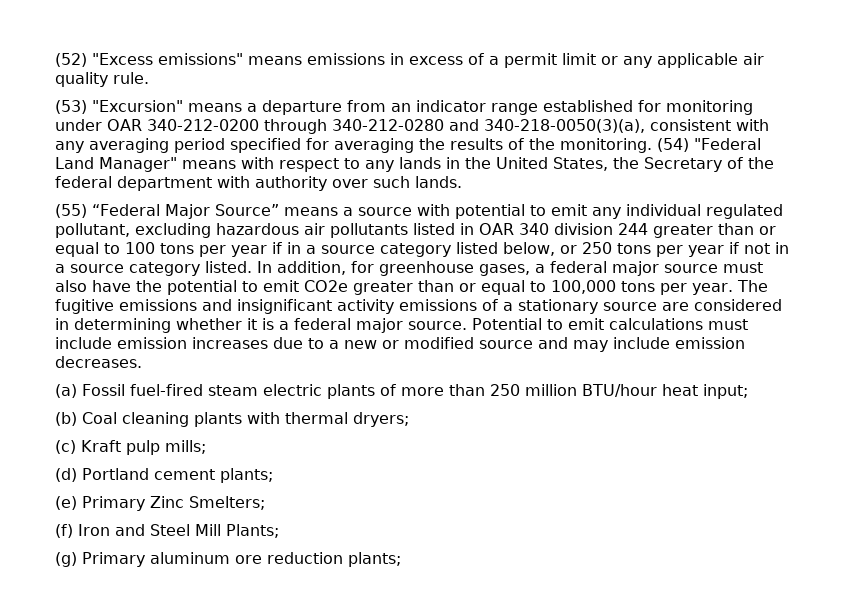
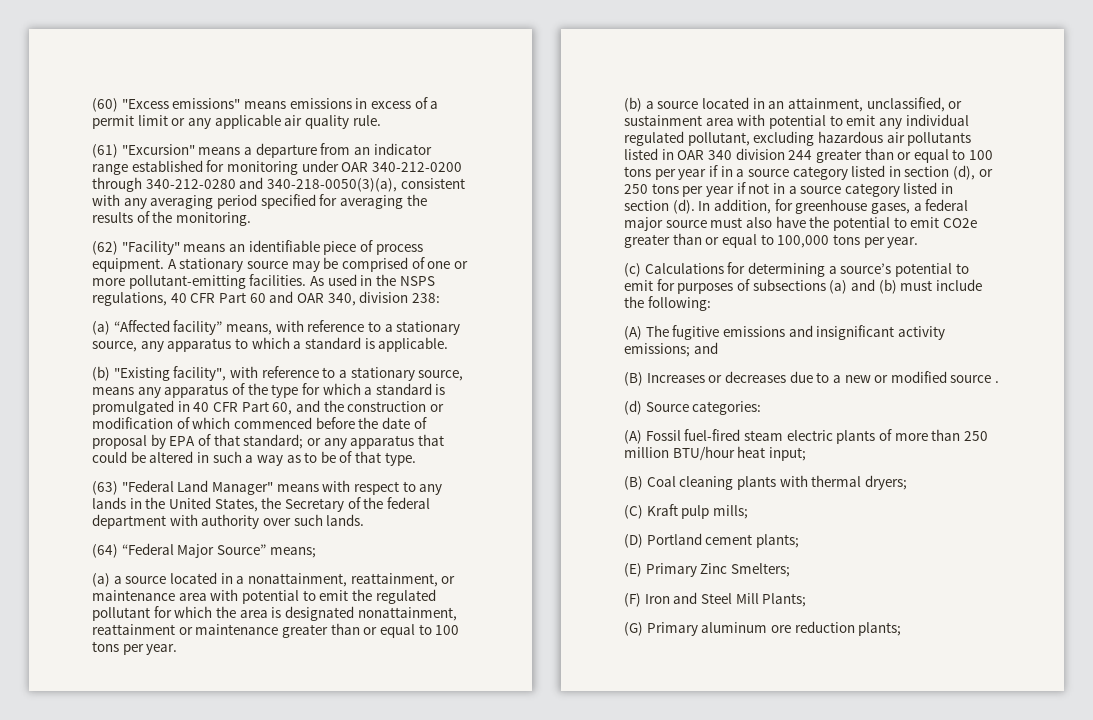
- (52) "Excess emissions" means emissions in excess of a permit limit or any applicable air quality rule.
+ (60) "Excess emissions" means emissions in excess of a permit limit or any applicable air quality rule.
- (53) "Excursion" means a departure from an indicator range established for monitoring under OAR 340-212-0200 through 340-212-0280 and 340-218-0050(3)(a), consistent with any averaging period specified for averaging the results of the monitoring. (54) "Federal Land Manager" means with respect to any lands in the United States, the Secretary of the federal department with authority over such lands.
+ (61) "Excursion" means a departure from an indicator range established for monitoring under OAR 340-212-0200 through 340-212-0280 and 340-218-0050(3)(a), consistent with any averaging period specified for averaging the results of the monitoring.
+ (62) "Facility" means an identifiable piece of process equipment. A stationary source may be comprised of one or more pollutant-emitting facilities. As used in the NSPS regulations, 40 CFR Part 60 and OAR 340, division 238:
+ (a) “Affected facility” means, with reference to a stationary source, any apparatus to which a standard is applicable.
+ (b) "Existing facility", with reference to a stationary source, means any apparatus of the type for which a standard is promulgated in 40 CFR Part 60, and the construction or modification of which commenced before the date of proposal by EPA of that standard; or any apparatus that could be altered in such a way as to be of that type.
+ (63) "Federal Land Manager" means with respect to any lands in the United States, the Secretary of the federal department with authority over such lands.
- (55) “Federal Major Source” means a source with potential to emit any individual regulated pollutant, excluding hazardous air pollutants listed in OAR 340 division 244 greater than or equal to 100 tons per year if in a source category listed below, or 250 tons per year if not in a source category listed.
+ (64) “Federal Major Source” means;
+ (a) a source located in a nonattainment, reattainment, or maintenance area with potential to emit the regulated pollutant for which the area is designated nonattainment, reattainment or maintenance greater than or equal to 100 tons per year.
+ (b) a source located in an attainment, unclassified, or sustainment area with potential to emit any individual regulated pollutant, excluding hazardous air pollutants listed in OAR 340 division 244 greater than or equal to 100 tons per year if in a source category listed in section (d), or 250 tons per year if not in a source category listed in section (d).
- In addition, for greenhouse gases, a federal major source must also have the potential to emit CO2e greater than or equal to 100,000 tons per year. The fugitive emissions and insignificant activity emissions of a stationary source are considered in determining whether it is a federal major source. Potential to emit calculations must include emission increases due to a new or modified source and may include emission decreases.
- (a) Fossil fuel-fired steam electric plants of more than 250 million BTU/hour heat input;
+ In addition, for greenhouse gases, a federal major source must also have the potential to emit CO2e greater than or equal to 100,000 tons per year.
+ (c) Calculations for determining a source’s potential to emit for purposes of subsections (a) and (b) must include the following:
+ (A) The fugitive emissions and insignificant activity emissions; and
+ (B) Increases or decreases due to a new or modified source .
+ (d) Source categories:
+ (A) Fossil fuel-fired steam electric plants of more than 250 million BTU/hour heat input;
- (b) Coal cleaning plants with thermal dryers;
+ (B) Coal cleaning plants with thermal dryers;
- (c) Kraft pulp mills;
+ (C) Kraft pulp mills;
- (d) Portland cement plants;
+ (D) Portland cement plants;
- (e) Primary Zinc Smelters;
+ (E) Primary Zinc Smelters;
- (f) Iron and Steel Mill Plants;
+ (F) Iron and Steel Mill Plants;
- (g) Primary aluminum ore reduction plants;
+ (G) Primary aluminum ore reduction plants;

